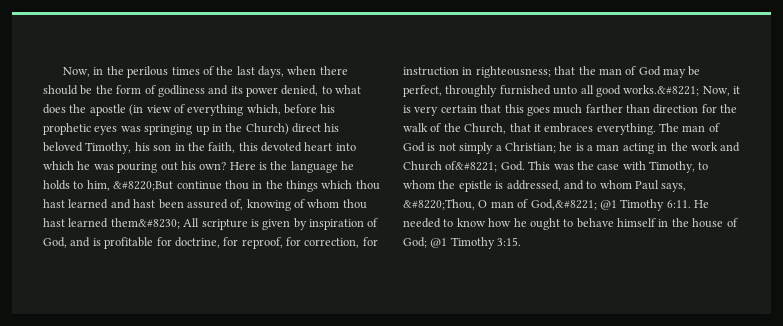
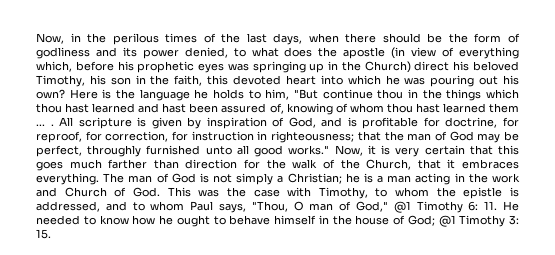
- Here is the language he holds to him, &#8220;But continue thou in the things which thou hast learned and hast been assured of, knowing of whom thou hast learned them&#8230;
+ Here is the language he holds to him, "But continue thou in the things which thou hast learned and hast been assured of, knowing of whom thou hast learned them ... .
- that the man of God may be perfect, throughly furnished unto all good works.&#8221;
+ that the man of God may be perfect, throughly furnished unto all good works."
- The man of God is not simply a Christian; he is a man acting in the work and Church of&#8221; God. This was the case with Timothy, to whom the epistle is addressed, and to whom Paul says, &#8220;Thou, O man of God,&#8221; @1 Timothy 6:11. He needed to know how he ought to behave himself in the house of God; @1 Timothy 3:15.
+ The man of God is not simply a Christian; he is a man acting in the work and Church of God. This was the case with Timothy, to whom the epistle is addressed, and to whom Paul says, "Thou, O man of God," @1 Timothy 6: 11. He needed to know how he ought to behave himself in the house of God; @1 Timothy 3: 15.

